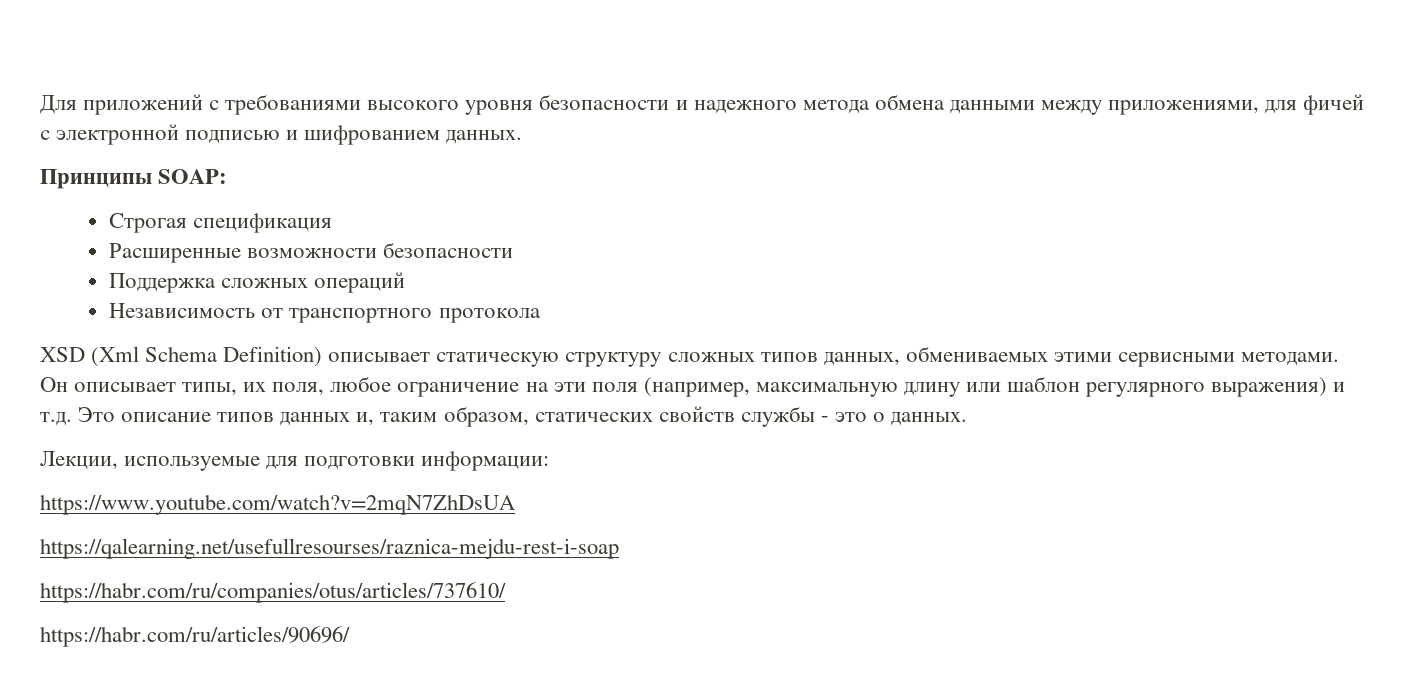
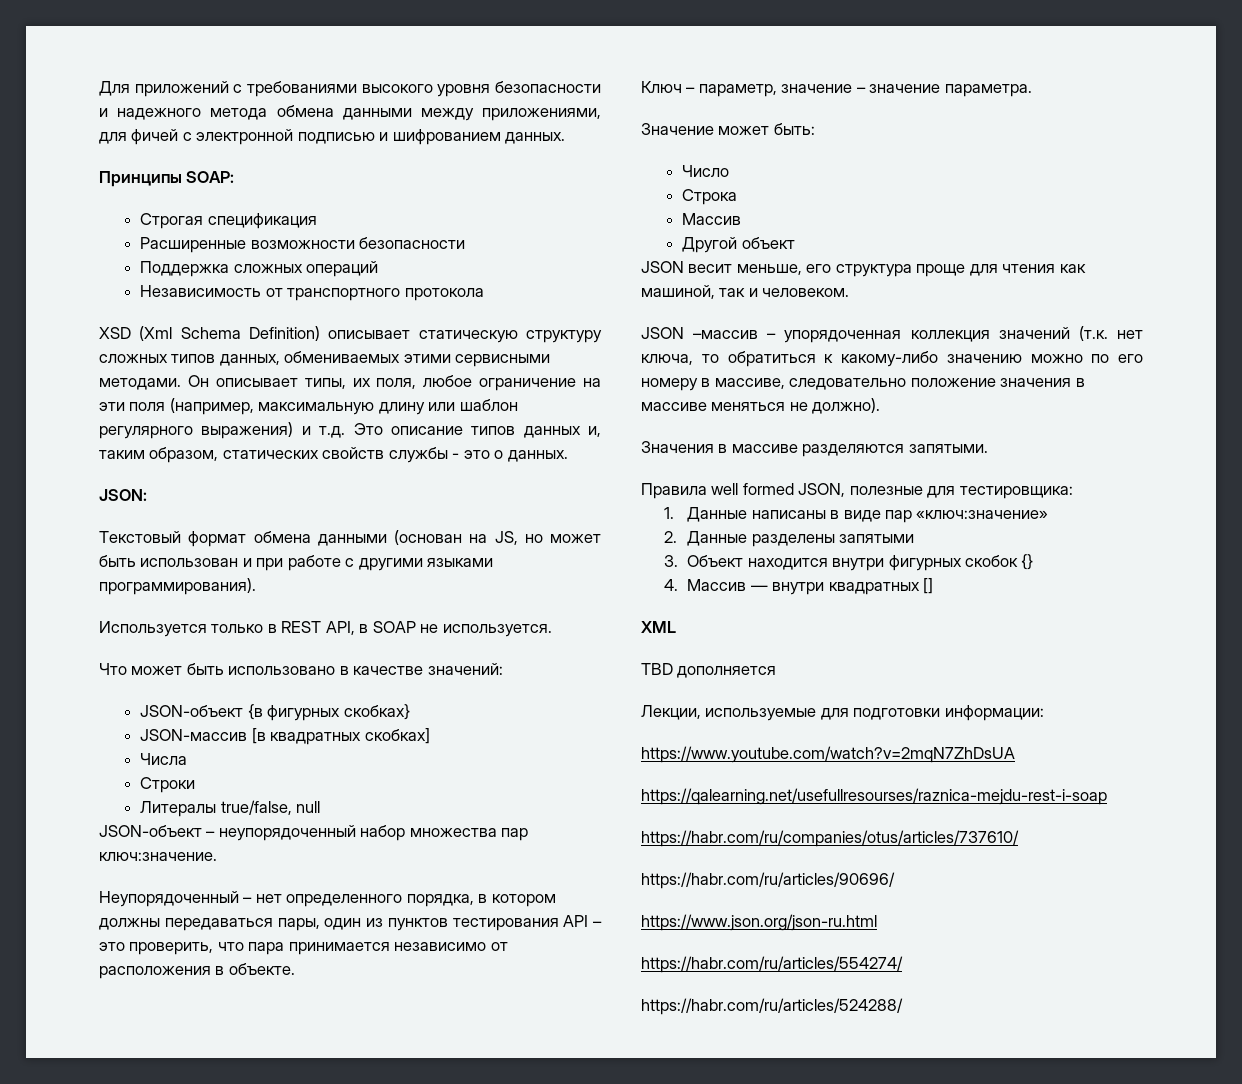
+ JSON:
+ Текстовый формат обмена данными (основан на JS, но может быть использован и при работе с другими языками программирования).
+ Используется только в REST API, в SOAP не используется.
+ Что может быть использовано в качестве значений:
+ JSON-объект {в фигурных скобках}
+ JSON-массив [в квадратных скобках]
+ Числа
+ Строки
+ Литералы true/false, null
+ JSON-объект – неупорядоченный набор множества пар ключ:значение.
+ Неупорядоченный – нет определенного порядка, в котором должны передаваться пары, один из пунктов тестирования API – это проверить, что пара принимается независимо от расположения в объекте.
+ Ключ – параметр, значение – значение параметра.
+ Значение может быть:
+ Число
+ Строка
+ Массив
+ Другой объект
+ JSON весит меньше, его структура проще для чтения как машиной, так и человеком.
+ JSON –массив – упорядоченная коллекция значений (т.к. нет ключа, то обратиться к какому-либо значению можно по его номеру в массиве, следовательно положение значения в массиве меняться не должно).
+ Значения в массиве разделяются запятыми.
+ Правила well formed JSON, полезные для тестировщика:
+ 1. Данные написаны в виде пар «ключ:значение»
+ 2. Данные разделены запятыми
+ 3. Объект находится внутри фигурных скобок {}
+ 4. Массив — внутри квадратных []
+ XML
+ TBD дополняется
+ https://www.json.org/json-ru.html
+ https://habr.com/ru/articles/554274/
+ https://habr.com/ru/articles/524288/

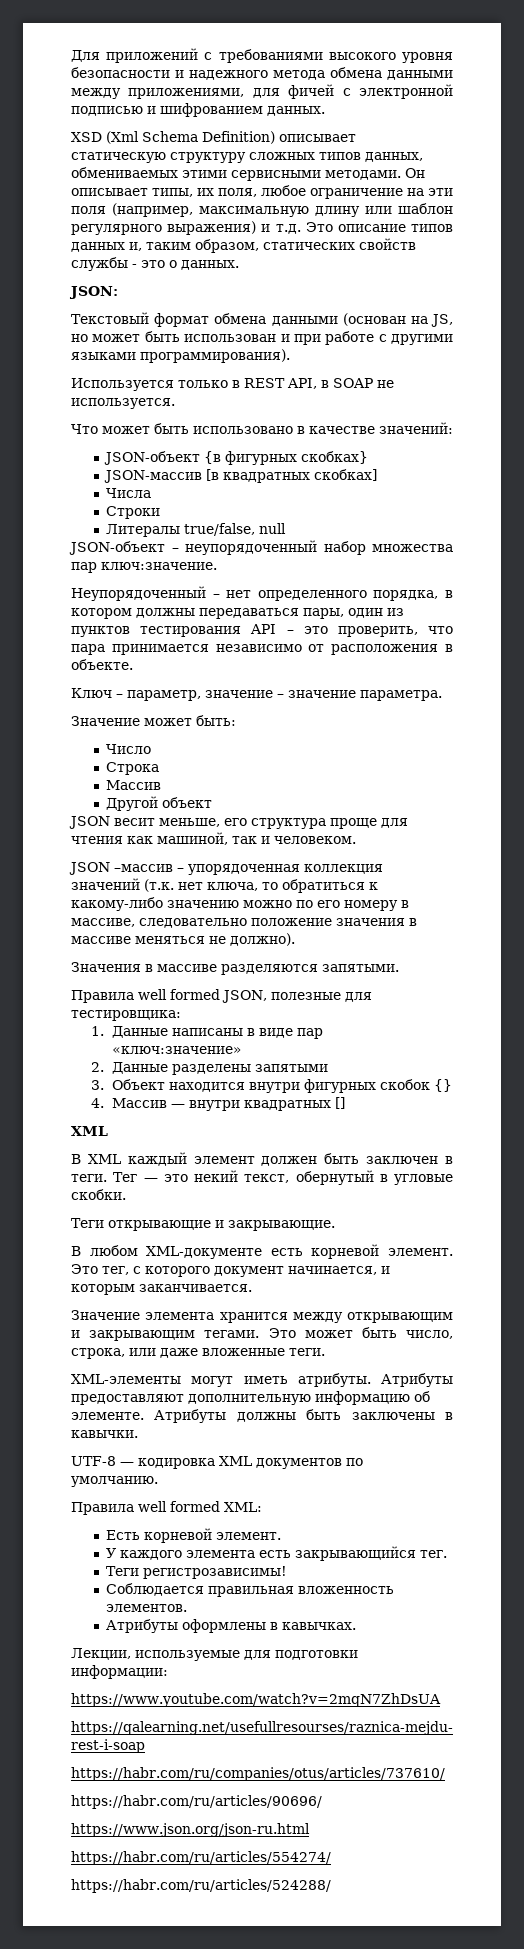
- Принципы SOAP:
- Строгая спецификация
- Расширенные возможности безопасности
- Поддержка сложных операций
- Независимость от транспортного протокола
- TBD дополняется
+ В XML каждый элемент должен быть заключен в теги. Тег — это некий текст, обернутый в угловые скобки.
+ Теги открывающие и закрывающие.
+ В любом XML-документе есть корневой элемент. Это тег, с которого документ начинается, и которым заканчивается.
+ Значение элемента хранится между открывающим и закрывающим тегами. Это может быть число, строка, или даже вложенные теги.
+ XML-элементы могут иметь атрибуты. Атрибуты предоставляют дополнительную информацию об элементе. Атрибуты должны быть заключены в кавычки.
+ UTF-8 — кодировка XML документов по умолчанию.
+ Правила well formed XML:
+ Есть корневой элемент.
+ У каждого элемента есть закрывающийся тег.
+ Теги регистрозависимы!
+ Соблюдается правильная вложенность элементов.
+ Атрибуты оформлены в кавычках.

